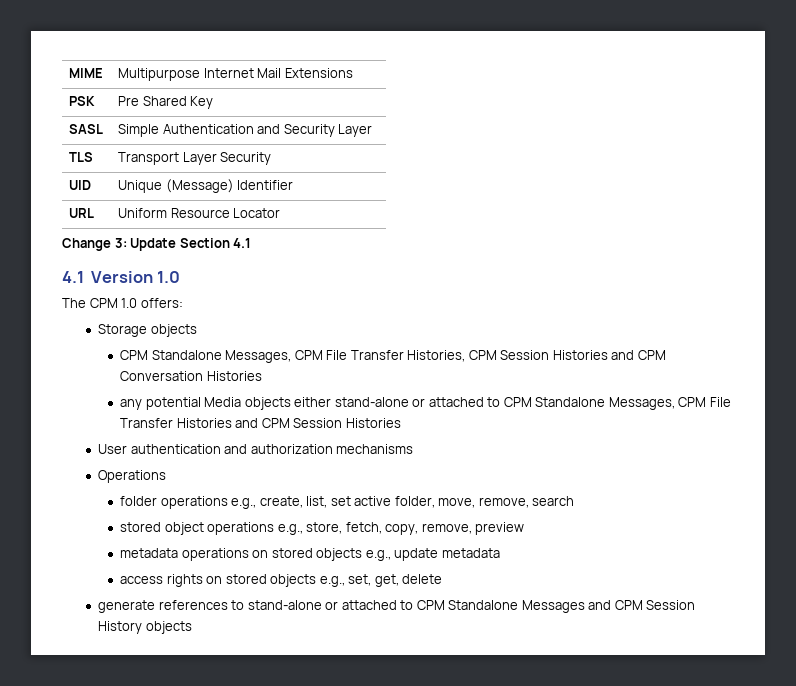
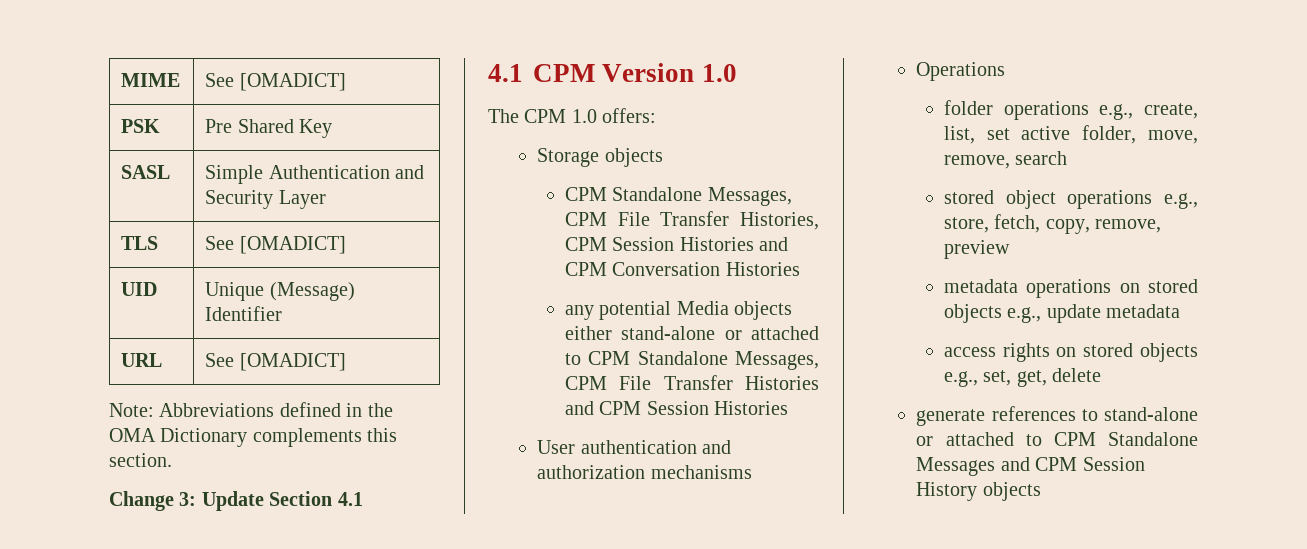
- MIME | Multipurpose Internet Mail Extensions
+ MIME | See [OMADICT]
- TLS | Transport Layer Security
+ TLS | See [OMADICT]
- URL | Uniform Resource Locator
+ URL | See [OMADICT]
+ Note: Abbreviations defined in the OMA Dictionary complements this section.
- 4.1 Version 1.0
+ 4.1 CPM Version 1.0

